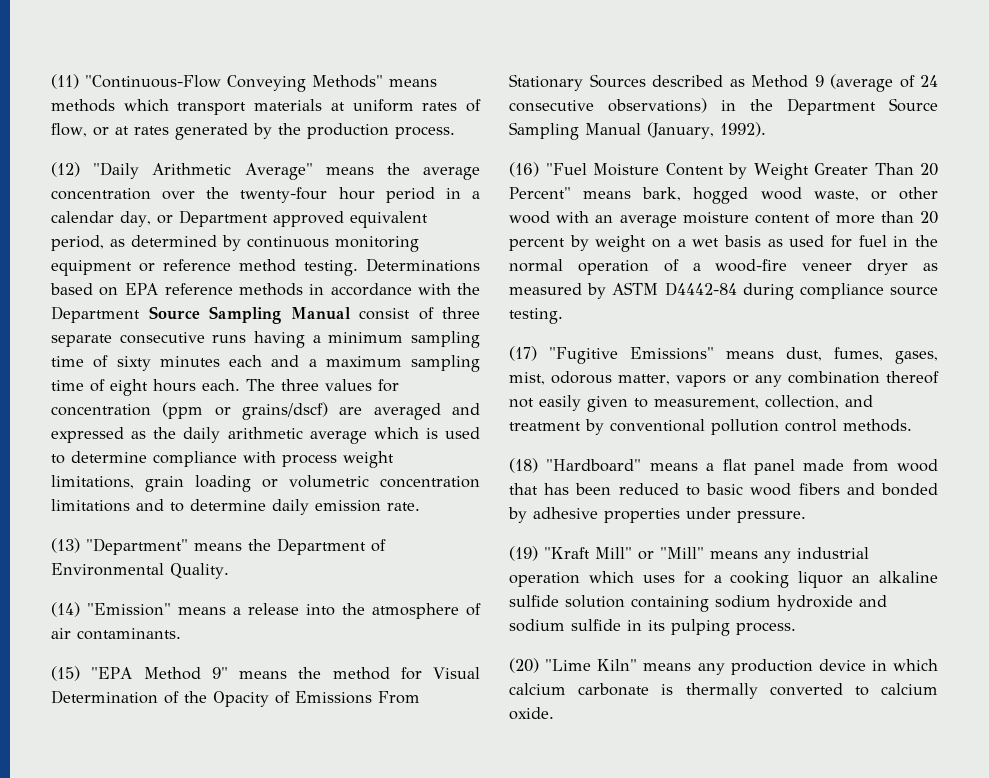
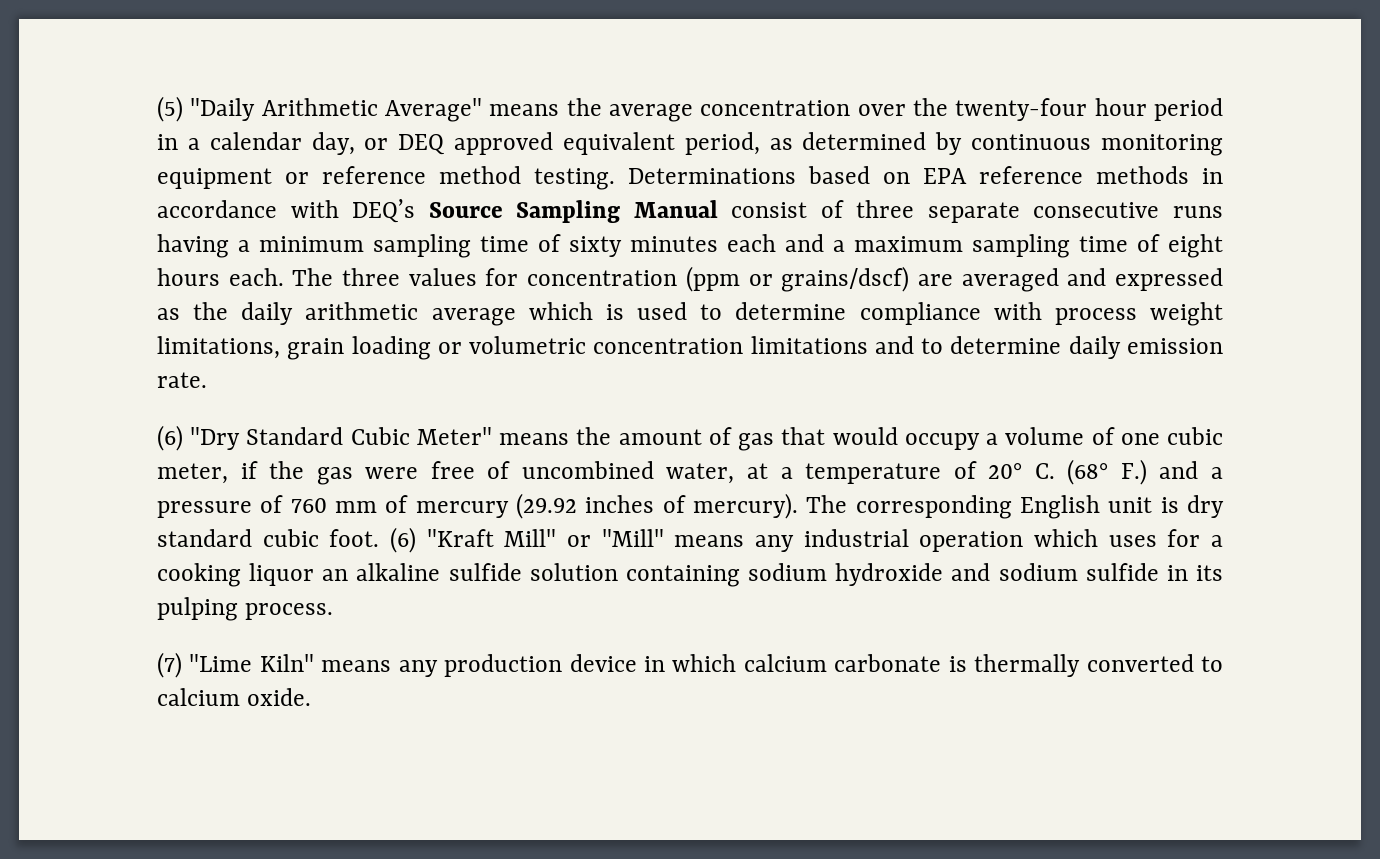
- (11) "Continuous-Flow Conveying Methods" means methods which transport materials at uniform rates of flow, or at rates generated by the production process.
- (12) "Daily Arithmetic Average" means the average concentration over the twenty-four hour period in a calendar day, or Department approved equivalent period, as determined by continuous monitoring equipment or reference method testing.
+ (5) "Daily Arithmetic Average" means the average concentration over the twenty-four hour period in a calendar day, or DEQ approved equivalent period, as determined by continuous monitoring equipment or reference method testing.
- Determinations based on EPA reference methods in accordance with the Department Source Sampling Manual consist of three separate consecutive runs having a minimum sampling time of sixty minutes each and a maximum sampling time of eight hours each.
+ Determinations based on EPA reference methods in accordance with DEQ’s Source Sampling Manual consist of three separate consecutive runs having a minimum sampling time of sixty minutes each and a maximum sampling time of eight hours each.
- (13) "Department" means the Department of Environmental Quality.
- (14) "Emission" means a release into the atmosphere of air contaminants.
- (15) "EPA Method 9" means the method for Visual Determination of the Opacity of Emissions From Stationary Sources described as Method 9 (average of 24 consecutive observations) in the Department Source Sampling Manual (January, 1992).
- (16) "Fuel Moisture Content by Weight Greater Than 20 Percent" means bark, hogged wood waste, or other wood with an average moisture content of more than 20 percent by weight on a wet basis as used for fuel in the normal operation of a wood-fire veneer dryer as measured by ASTM D4442-84 during compliance source testing.
- (17) "Fugitive Emissions" means dust, fumes, gases, mist, odorous matter, vapors or any combination thereof not easily given to measurement, collection, and treatment by conventional pollution control methods.
- (18) "Hardboard" means a flat panel made from wood that has been reduced to basic wood fibers and bonded by adhesive properties under pressure.
- (19) "Kraft Mill" or "Mill" means any industrial operation which uses for a cooking liquor an alkaline sulfide solution containing sodium hydroxide and sodium sulfide in its pulping process.
+ (6) "Dry Standard Cubic Meter" means the amount of gas that would occupy a volume of one cubic meter, if the gas were free of uncombined water, at a temperature of 20° C. (68° F.) and a pressure of 760 mm of mercury (29.92 inches of mercury). The corresponding English unit is dry standard cubic foot. (6) "Kraft Mill" or "Mill" means any industrial operation which uses for a cooking liquor an alkaline sulfide solution containing sodium hydroxide and sodium sulfide in its pulping process.
- (20) "Lime Kiln" means any production device in which calcium carbonate is thermally converted to calcium oxide.
+ (7) "Lime Kiln" means any production device in which calcium carbonate is thermally converted to calcium oxide.

